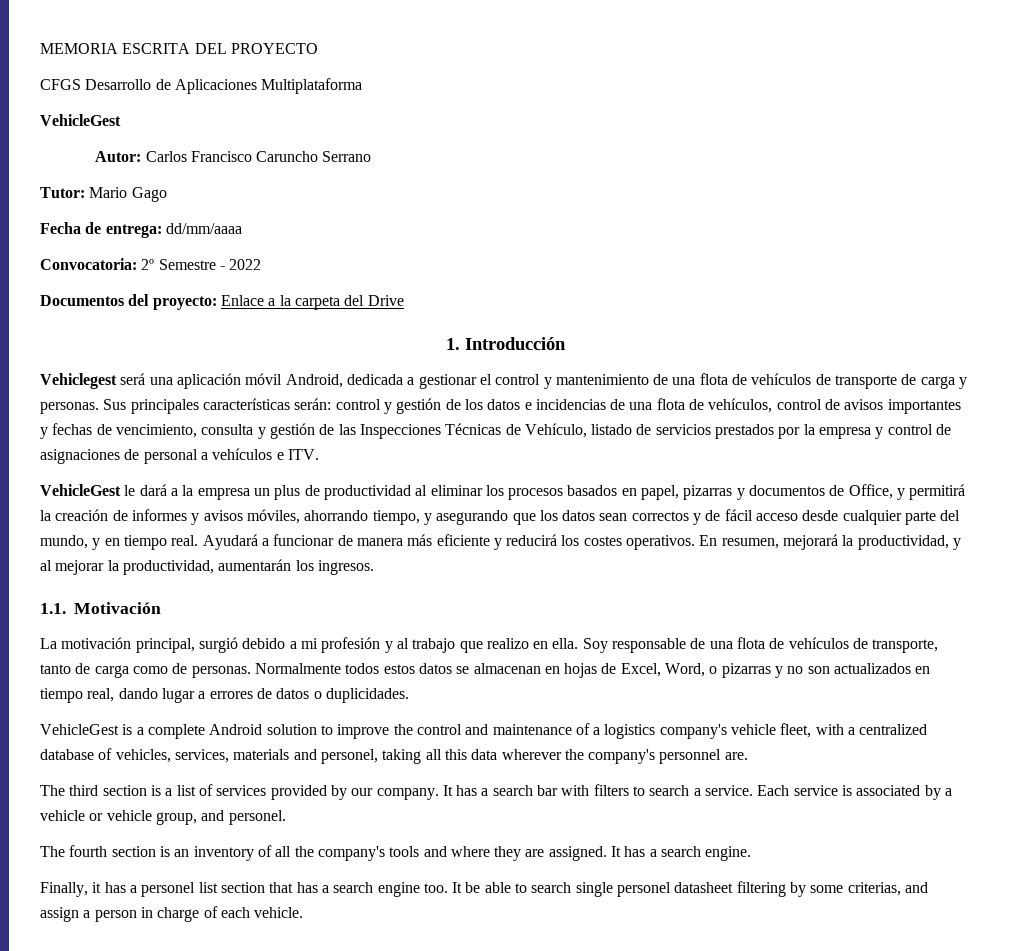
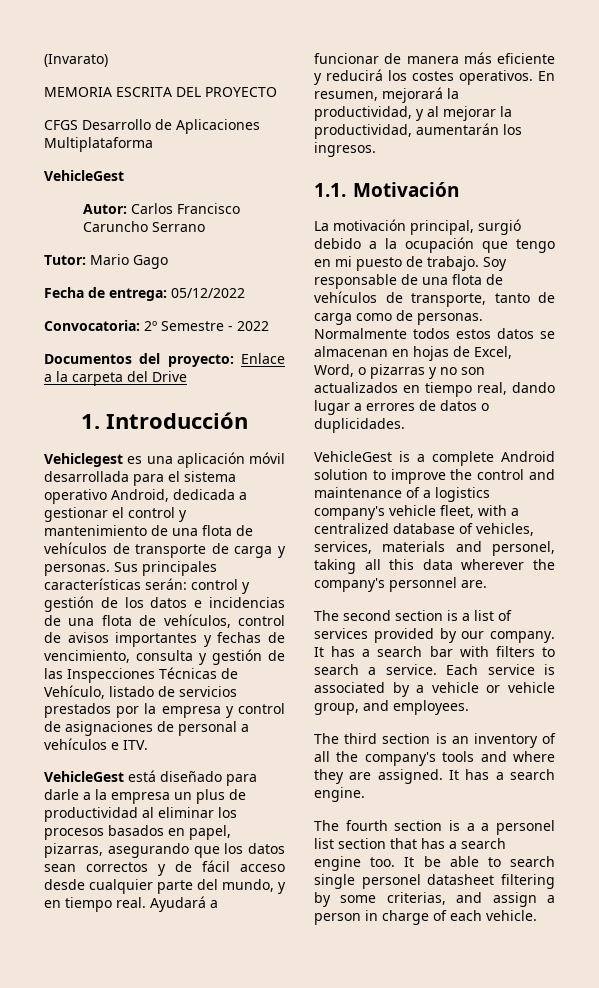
+ (Invarato)
- Fecha de entrega: dd/mm/aaaa
+ Fecha de entrega: 05/12/2022
- Vehiclegest será una aplicación móvil Android, dedicada a gestionar el control y mantenimiento de una flota de vehículos de transporte de carga y personas.
+ Vehiclegest es una aplicación móvil desarrollada para el sistema operativo Android, dedicada a gestionar el control y mantenimiento de una flota de vehículos de transporte de carga y personas.
- VehicleGest le dará a la empresa un plus de productividad al eliminar los procesos basados en papel, pizarras y documentos de Office, y permitirá la creación de informes y avisos móviles, ahorrando tiempo, y asegurando que los datos sean correctos y de fácil acceso desde cualquier parte del mundo, y en tiempo real.
+ VehicleGest está diseñado para darle a la empresa un plus de productividad al eliminar los procesos basados en papel, pizarras, asegurando que los datos sean correctos y de fácil acceso desde cualquier parte del mundo, y en tiempo real.
- La motivación principal, surgió debido a mi profesión y al trabajo que realizo en ella.
+ La motivación principal, surgió debido a la ocupación que tengo en mi puesto de trabajo.
- The third section is a list of services provided by our company.
+ The second section is a list of services provided by our company.
- Each service is associated by a vehicle or vehicle group, and personel.
- The fourth section is an inventory of all the company's tools and where they are assigned.
+ Each service is associated by a vehicle or vehicle group, and employees.
+ The third section is an inventory of all the company's tools and where they are assigned.
- Finally, it has a personel list section that has a search engine too.
+ The fourth section is a a personel list section that has a search engine too.

